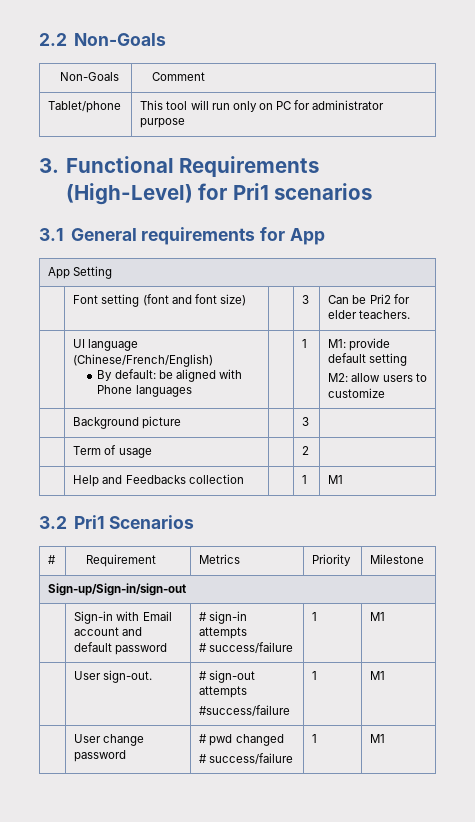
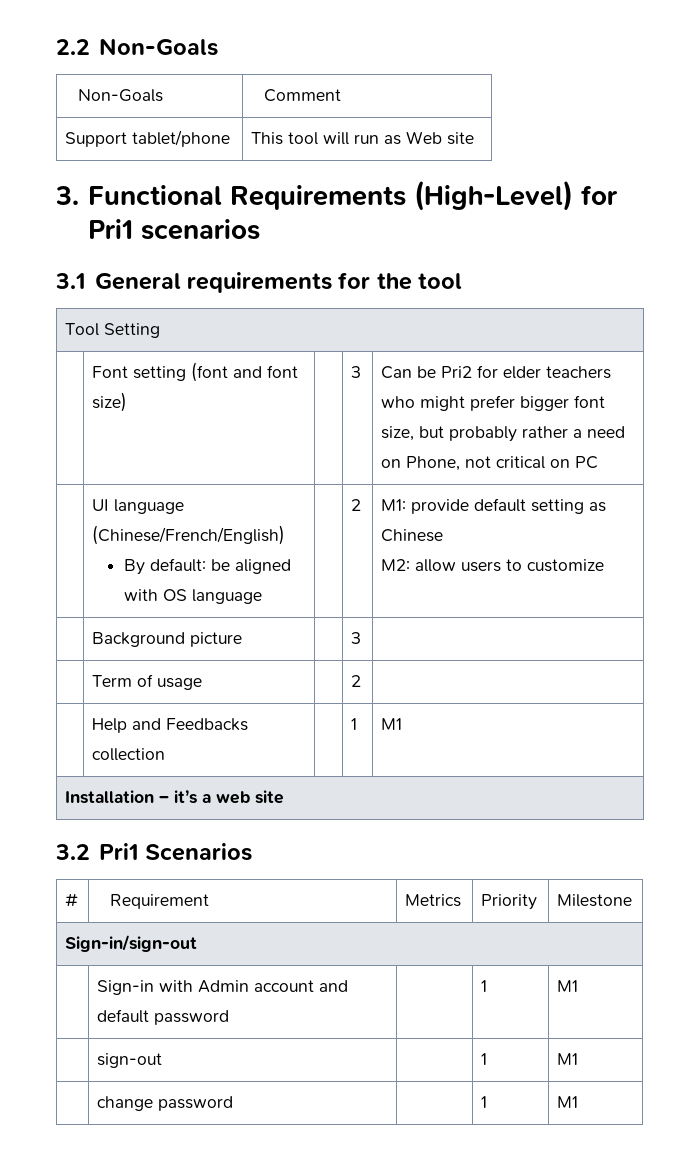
- Tablet/phone | This tool will run only on PC for administrator purpose
+ Support tablet/phone | This tool will run as Web site
- 3.1 General requirements for App
- App Setting
+ 3.1 General requirements for the tool
+ Tool Setting
- | Font setting (font and font size) | | 3 | Can be Pri2 for elder teachers.
+ | Font setting (font and font size) | | 3 | Can be Pri2 for elder teachers who might prefer bigger font size, but probably rather a need on Phone, not critical on PC
  | UI language (Chinese/French/English)
- By default: be aligned with Phone languages | | 1 | M1: provide default setting
+ By default: be aligned with OS language | | 2 | M1: provide default setting as Chinese
+ Installation – it’s a web site
- Sign-up/Sign-in/sign-out
+ Sign-in/sign-out
- | Sign-in with Email account and default password | # sign-in attempts
- # success/failure | 1 | M1
- | User sign-out. | # sign-out attempts
- #success/failure | 1 | M1
- | User change password | # pwd changed
- # success/failure | 1 | M1
+ | Sign-in with Admin account and default password | | 1 | M1
+ | sign-out | | 1 | M1
+ | change password | | 1 | M1

